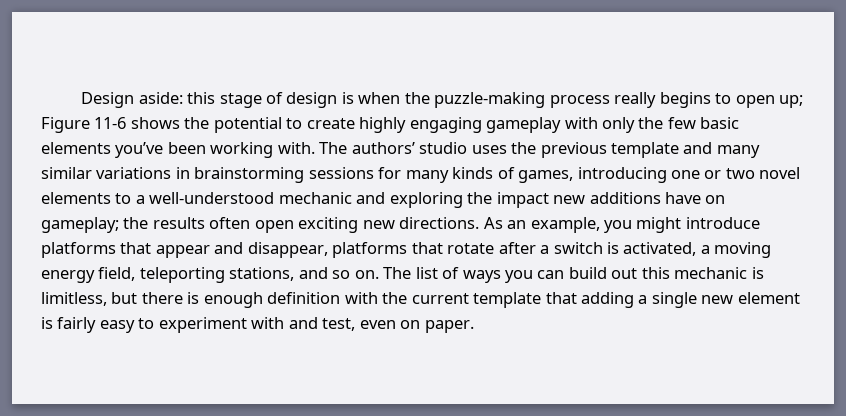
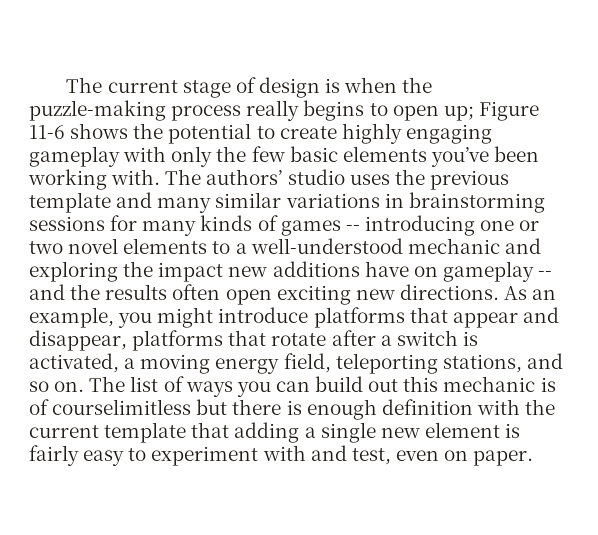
- Design aside: this stage of design is when the puzzle-making process really begins to open up; Figure 11-6 shows the potential to create highly engaging gameplay with only the few basic elements you’ve been working with.
+ The current stage of design is when the puzzle-making process really begins to open up; Figure 11-6 shows the potential to create highly engaging gameplay with only the few basic elements you’ve been working with.
- The authors’ studio uses the previous template and many similar variations in brainstorming sessions for many kinds of games, introducing one or two novel elements to a well-understood mechanic and exploring the impact new additions have on gameplay; the results often open exciting new directions.
+ The authors’ studio uses the previous template and many similar variations in brainstorming sessions for many kinds of games -- introducing one or two novel elements to a well-understood mechanic and exploring the impact new additions have on gameplay -- and the results often open exciting new directions.
- The list of ways you can build out this mechanic is limitless, but there is enough definition with the current template that adding a single new element is fairly easy to experiment with and test, even on paper.
+ The list of ways you can build out this mechanic is of courselimitless but there is enough definition with the current template that adding a single new element is fairly easy to experiment with and test, even on paper.

